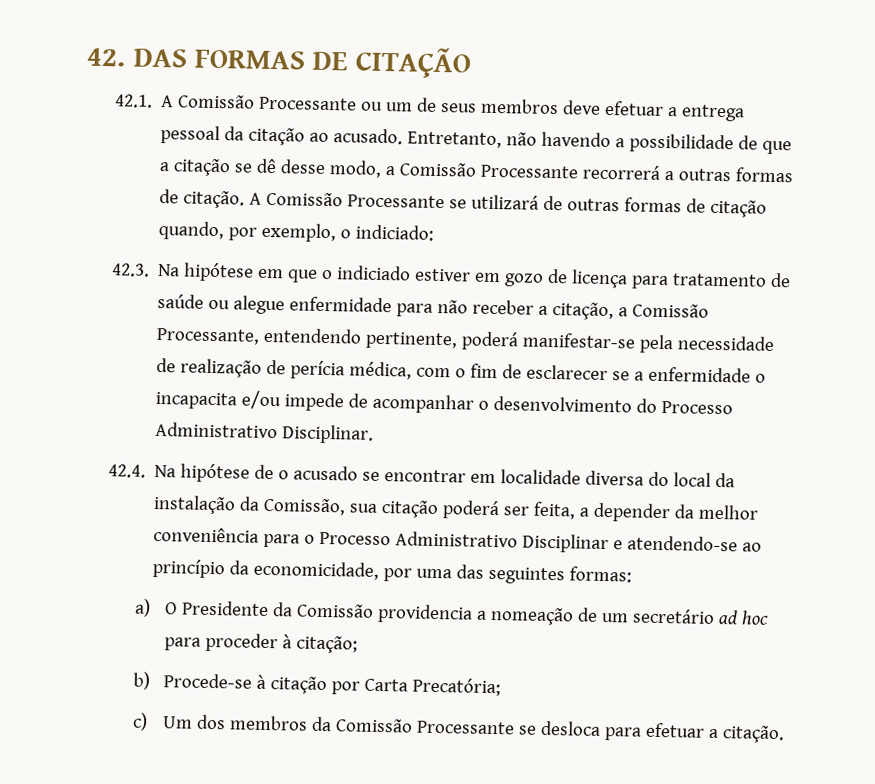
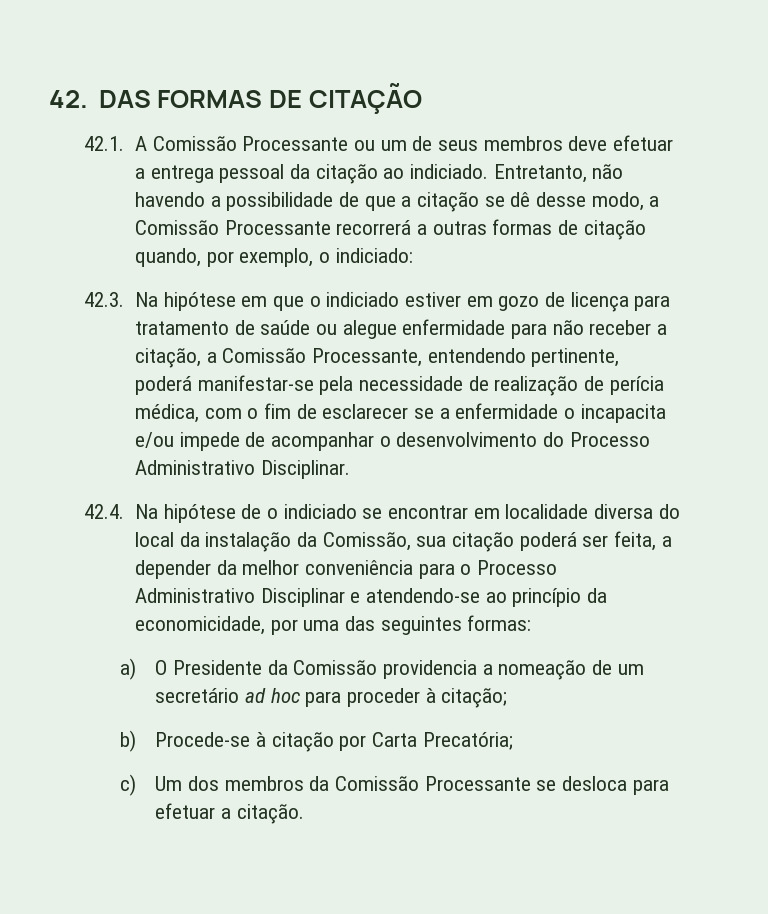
- 42.1. A Comissão Processante ou um de seus membros deve efetuar a entrega pessoal da citação ao acusado.
+ 42.1. A Comissão Processante ou um de seus membros deve efetuar a entrega pessoal da citação ao indiciado.
- Entretanto, não havendo a possibilidade de que a citação se dê desse modo, a Comissão Processante recorrerá a outras formas de citação. A Comissão Processante se utilizará de outras formas de citação quando, por exemplo, o indiciado:
+ Entretanto, não havendo a possibilidade de que a citação se dê desse modo, a Comissão Processante recorrerá a outras formas de citação quando, por exemplo, o indiciado:
- 42.4. Na hipótese de o acusado se encontrar em localidade diversa do local da instalação da Comissão, sua citação poderá ser feita, a depender da melhor conveniência para o Processo Administrativo Disciplinar e atendendo-se ao princípio da economicidade, por uma das seguintes formas:
+ 42.4. Na hipótese de o indiciado se encontrar em localidade diversa do local da instalação da Comissão, sua citação poderá ser feita, a depender da melhor conveniência para o Processo Administrativo Disciplinar e atendendo-se ao princípio da economicidade, por uma das seguintes formas:

